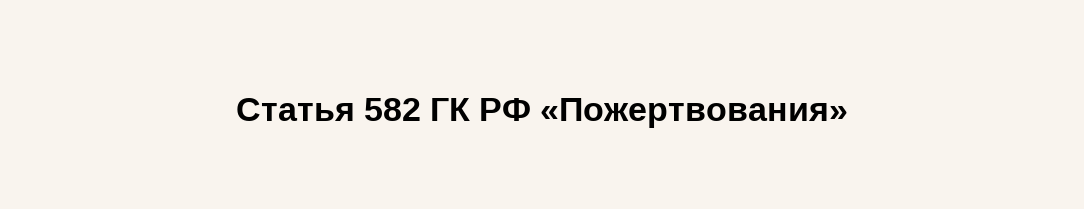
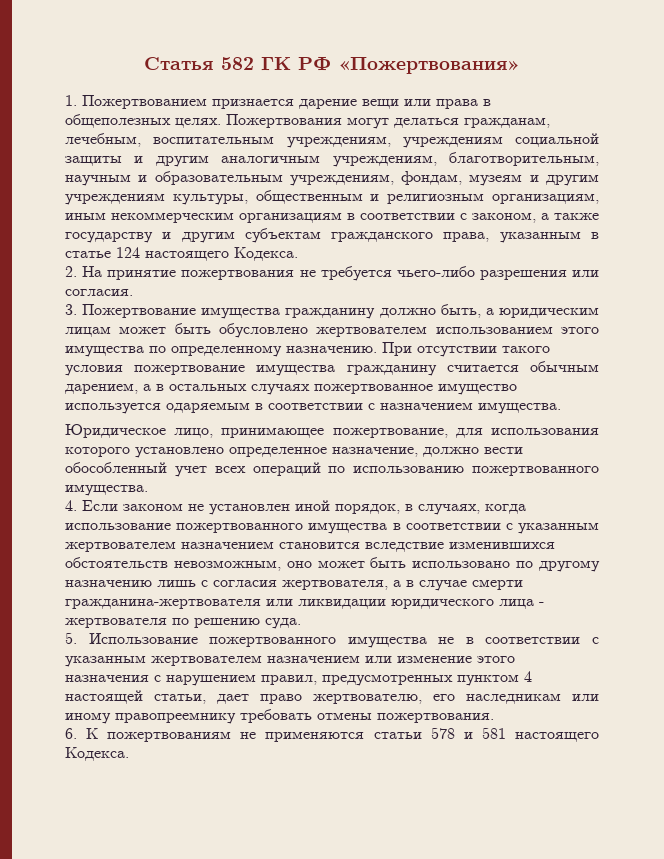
+ 1. Пожертвованием признается дарение вещи или права в общеполезных целях. Пожертвования могут делаться гражданам, лечебным, воспитательным учреждениям, учреждениям социальной защиты и другим аналогичным учреждениям, благотворительным, научным и образовательным учреждениям, фондам, музеям и другим учреждениям культуры, общественным и религиозным организациям, иным некоммерческим организациям в соответствии с законом, а также государству и другим субъектам гражданского права, указанным в статье 124 настоящего Кодекса.
+ 2. На принятие пожертвования не требуется чьего-либо разрешения или согласия.
+ 3. Пожертвование имущества гражданину должно быть, а юридическим лицам может быть обусловлено жертвователем использованием этого имущества по определенному назначению. При отсутствии такого условия пожертвование имущества гражданину считается обычным дарением, а в остальных случаях пожертвованное имущество используется одаряемым в соответствии с назначением имущества.
+ Юридическое лицо, принимающее пожертвование, для использования которого установлено определенное назначение, должно вести обособленный учет всех операций по использованию пожертвованного имущества.
+ 4. Если законом не установлен иной порядок, в случаях, когда использование пожертвованного имущества в соответствии с указанным жертвователем назначением становится вследствие изменившихся обстоятельств невозможным, оно может быть использовано по другому назначению лишь с согласия жертвователя, а в случае смерти гражданина-жертвователя или ликвидации юридического лица - жертвователя по решению суда.
+ 5. Использование пожертвованного имущества не в соответствии с указанным жертвователем назначением или изменение этого назначения с нарушением правил, предусмотренных пунктом 4 настоящей статьи, дает право жертвователю, его наследникам или иному правопреемнику требовать отмены пожертвования.
+ 6. К пожертвованиям не применяются статьи 578 и 581 настоящего Кодекса.

